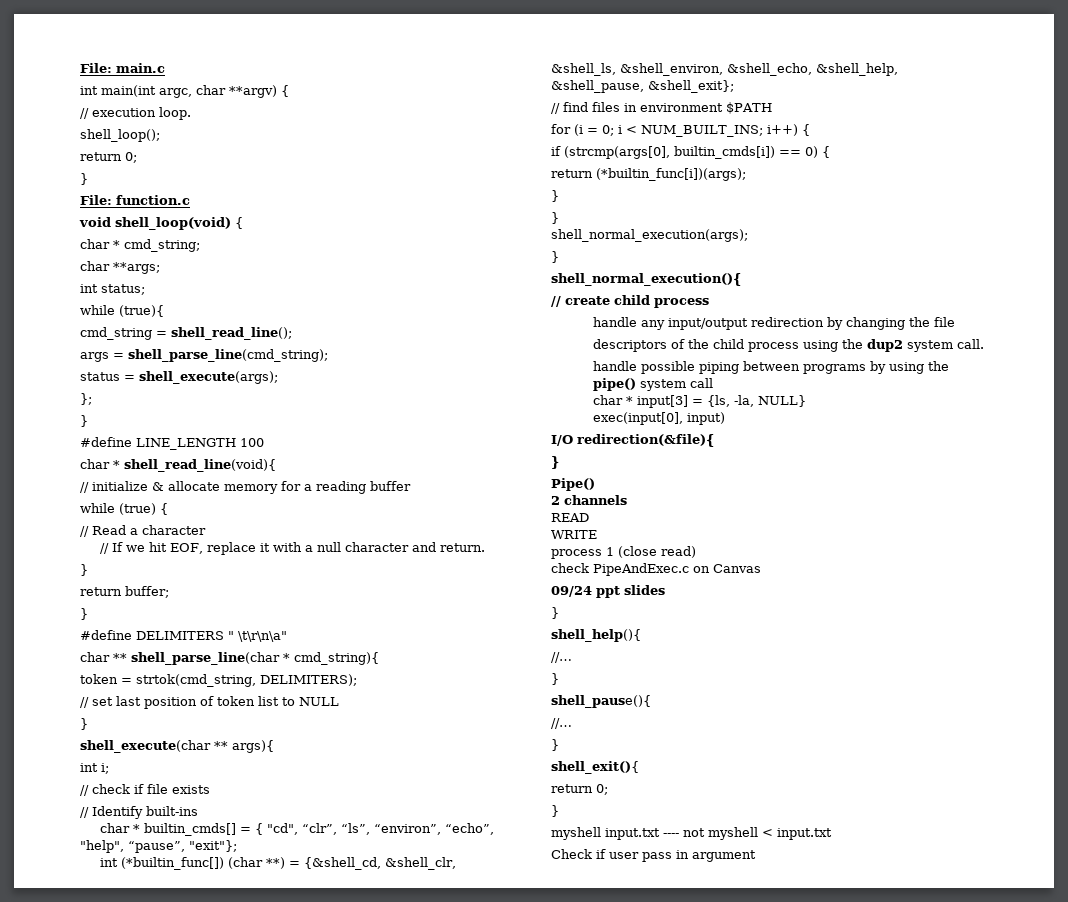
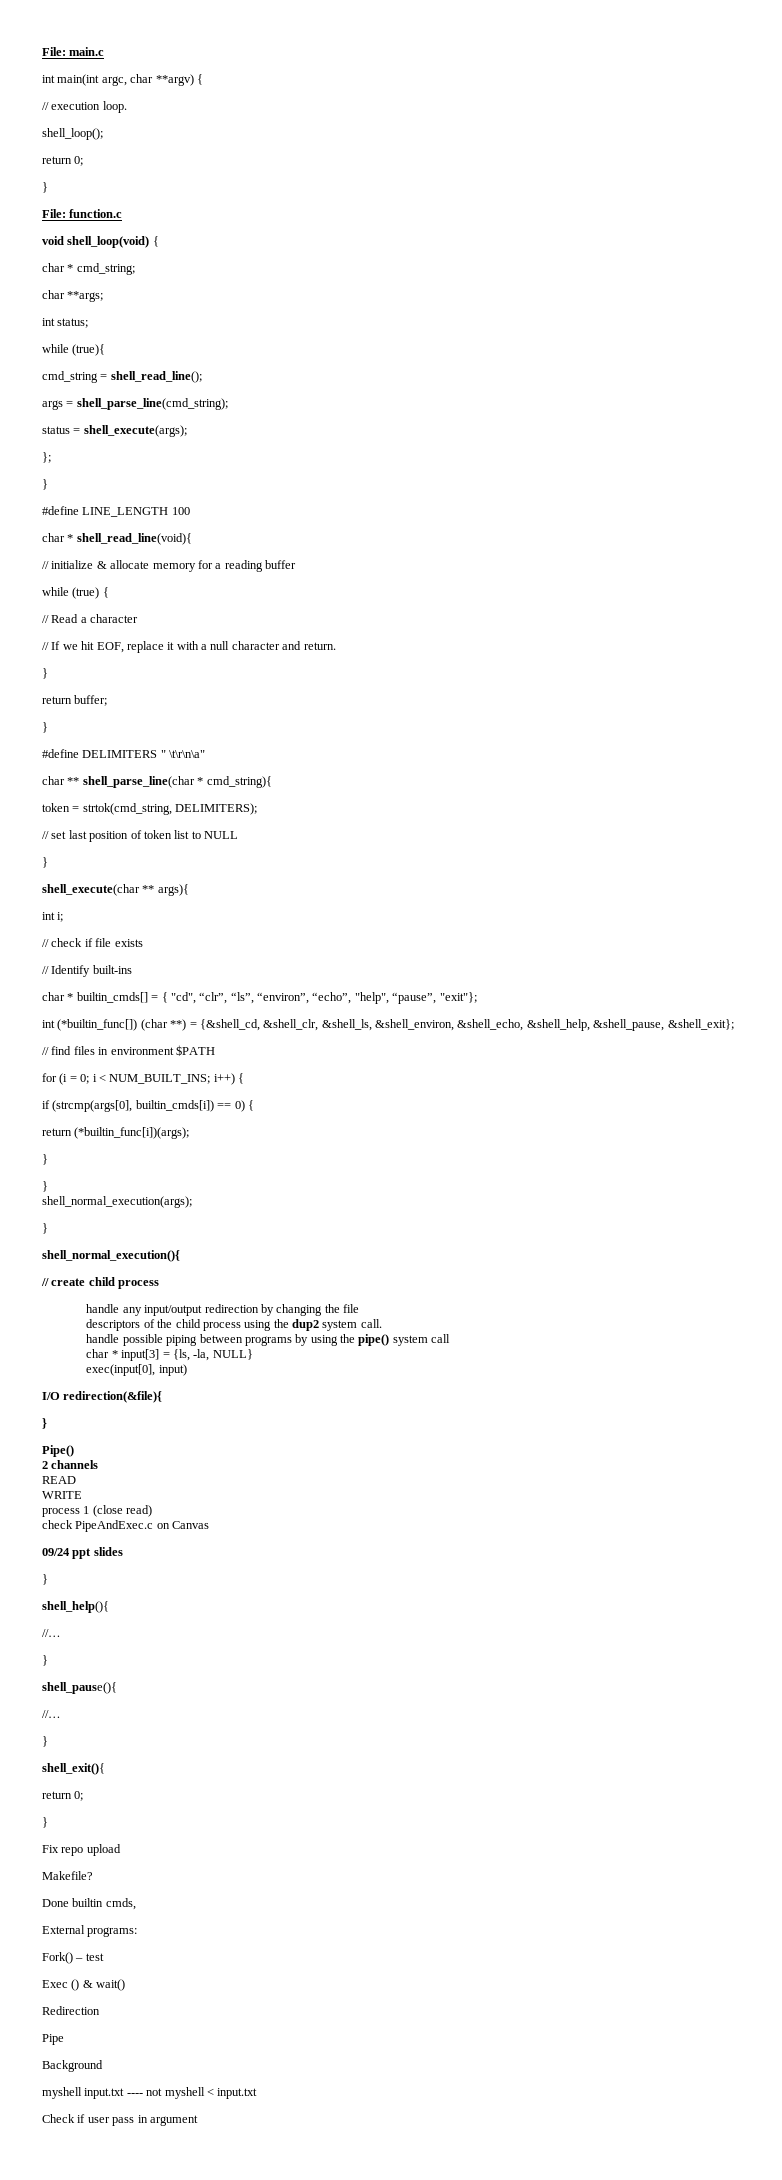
+ Fix repo upload
+ Makefile?
+ Done builtin cmds,
+ External programs:
+ Fork() – test
+ Exec () & wait()
+ Redirection
+ Pipe
+ Background

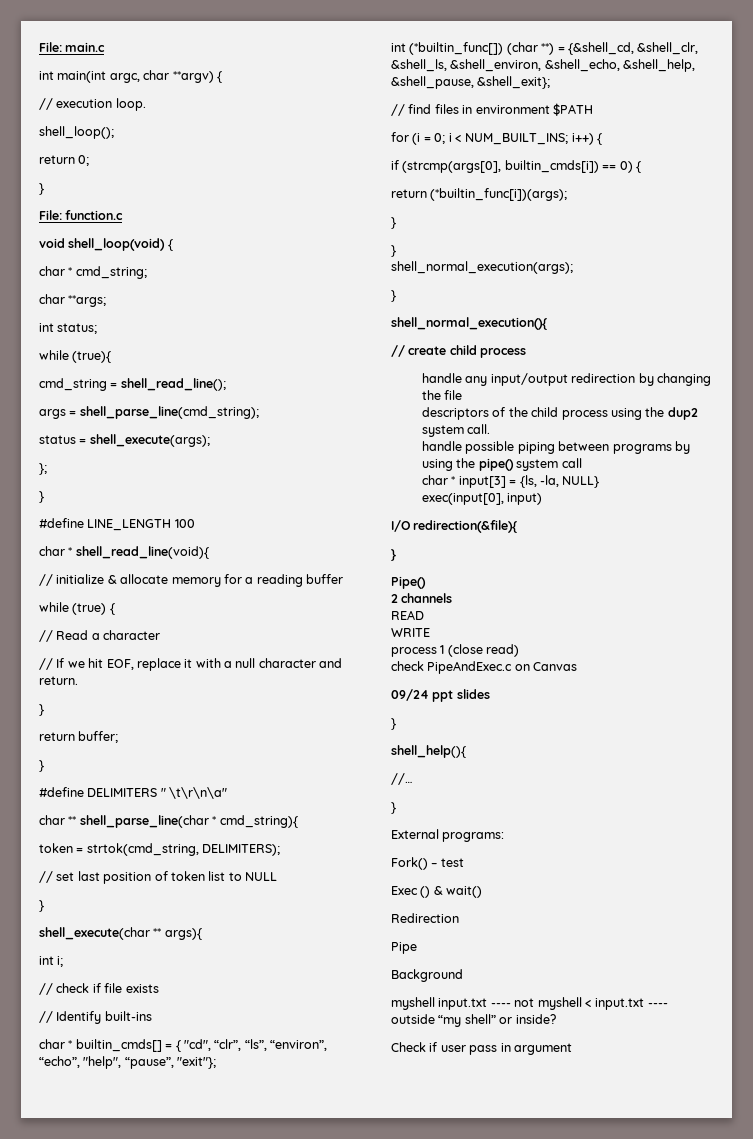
- shell_pause(){
- //…
- }
- shell_exit(){
- return 0;
- }
- Fix repo upload
- Makefile?
- Done builtin cmds,
- myshell input.txt ---- not myshell < input.txt
+ myshell input.txt ---- not myshell < input.txt ---- outside “my shell” or inside?

